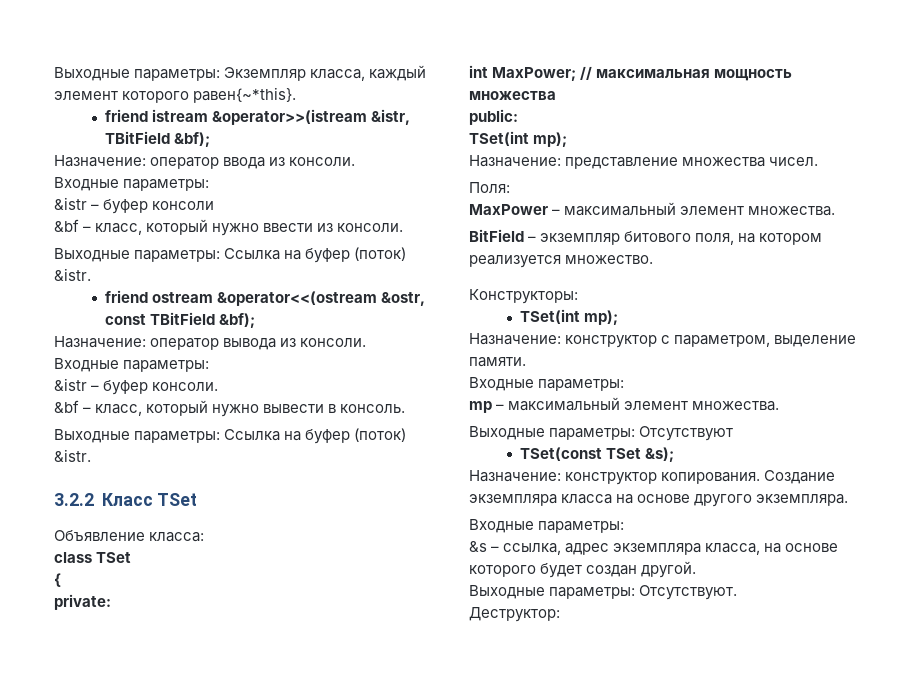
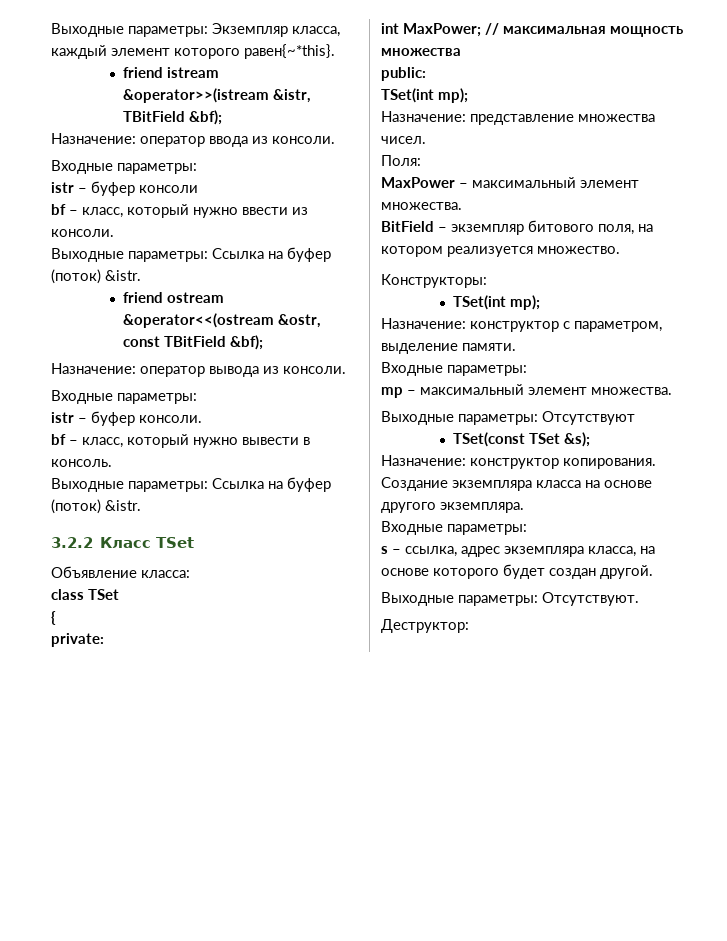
- &istr – буфер консоли
+ istr – буфер консоли
- &bf – класс, который нужно ввести из консоли.
+ bf – класс, который нужно ввести из консоли.
- &istr – буфер консоли.
+ istr – буфер консоли.
- &bf – класс, который нужно вывести в консоль.
+ bf – класс, который нужно вывести в консоль.
- &s – ссылка, адрес экземпляра класса, на основе которого будет создан другой.
+ s – ссылка, адрес экземпляра класса, на основе которого будет создан другой.

